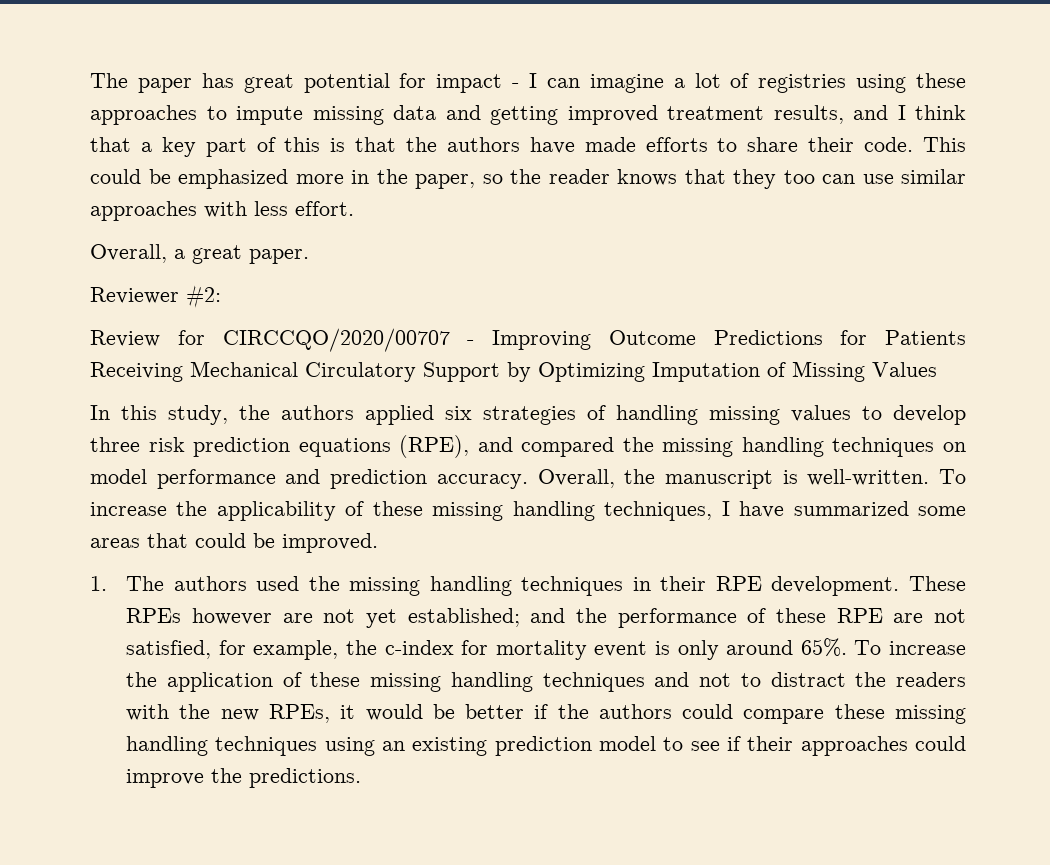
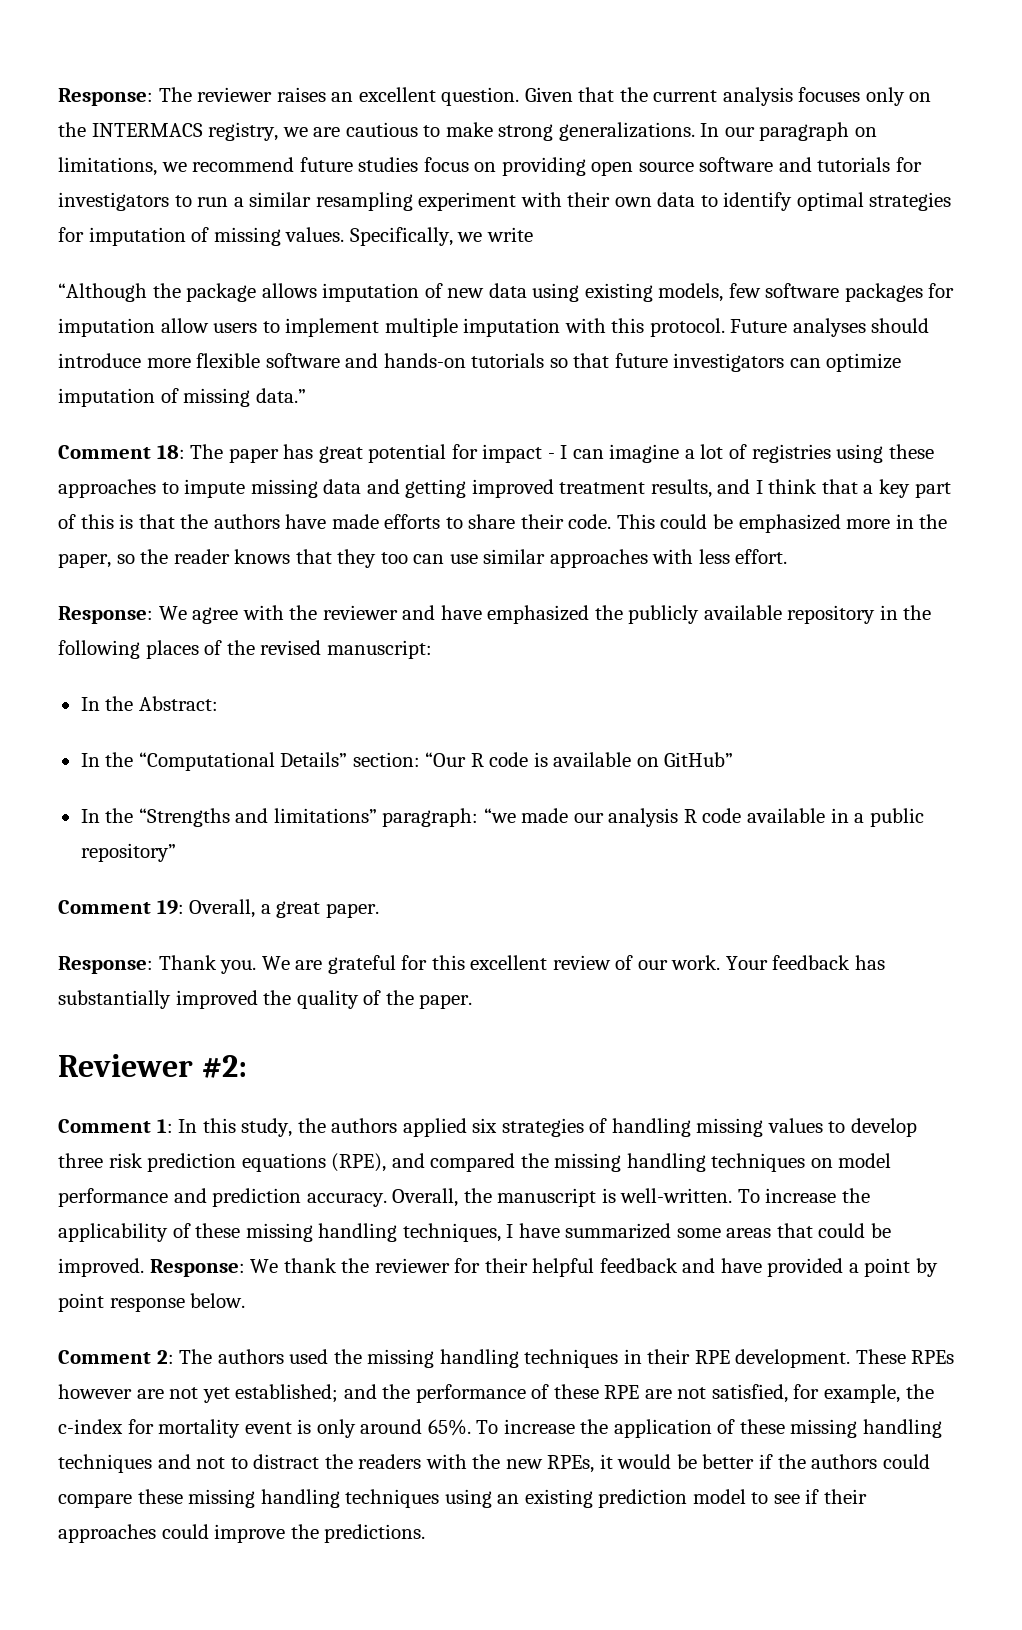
- The paper has great potential for impact - I can imagine a lot of registries using these approaches to impute missing data and getting improved treatment results, and I think that a key part of this is that the authors have made efforts to share their code.
+ Response: The reviewer raises an excellent question. Given that the current analysis focuses only on the INTERMACS registry, we are cautious to make strong generalizations. In our paragraph on limitations, we recommend future studies focus on providing open source software and tutorials for investigators to run a similar resampling experiment with their own data to identify optimal strategies for imputation of missing values. Specifically, we write
+ “Although the package allows imputation of new data using existing models, few software packages for imputation allow users to implement multiple imputation with this protocol. Future analyses should introduce more flexible software and hands-on tutorials so that future investigators can optimize imputation of missing data.”
+ Comment 18: The paper has great potential for impact - I can imagine a lot of registries using these approaches to impute missing data and getting improved treatment results, and I think that a key part of this is that the authors have made efforts to share their code.
- Overall, a great paper.
+ Response: We agree with the reviewer and have emphasized the publicly available repository in the following places of the revised manuscript:
+ In the Abstract:
+ In the “Computational Details” section: “Our R code is available on GitHub”
+ In the “Strengths and limitations” paragraph: “we made our analysis R code available in a public repository”
+ Comment 19: Overall, a great paper.
+ Response: Thank you. We are grateful for this excellent review of our work. Your feedback has substantially improved the quality of the paper.
  Reviewer #2:
- Review for CIRCCQO/2020/00707 - Improving Outcome Predictions for Patients Receiving Mechanical Circulatory Support by Optimizing Imputation of Missing Values
- In this study, the authors applied six strategies of handling missing values to develop three risk prediction equations (RPE), and compared the missing handling techniques on model performance and prediction accuracy.
+ Comment 1: In this study, the authors applied six strategies of handling missing values to develop three risk prediction equations (RPE), and compared the missing handling techniques on model performance and prediction accuracy.
- To increase the applicability of these missing handling techniques, I have summarized some areas that could be improved.
- 1. The authors used the missing handling techniques in their RPE development.
+ To increase the applicability of these missing handling techniques, I have summarized some areas that could be improved. Response: We thank the reviewer for their helpful feedback and have provided a point by point response below.
+ Comment 2: The authors used the missing handling techniques in their RPE development.

